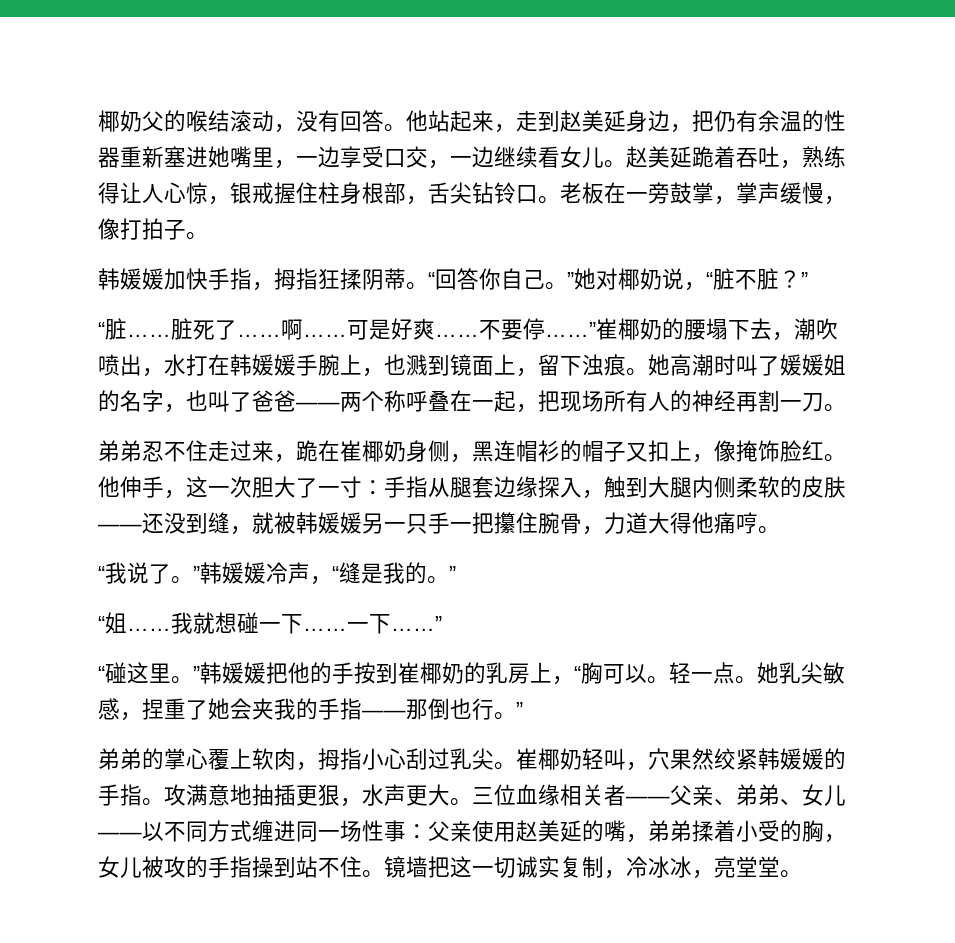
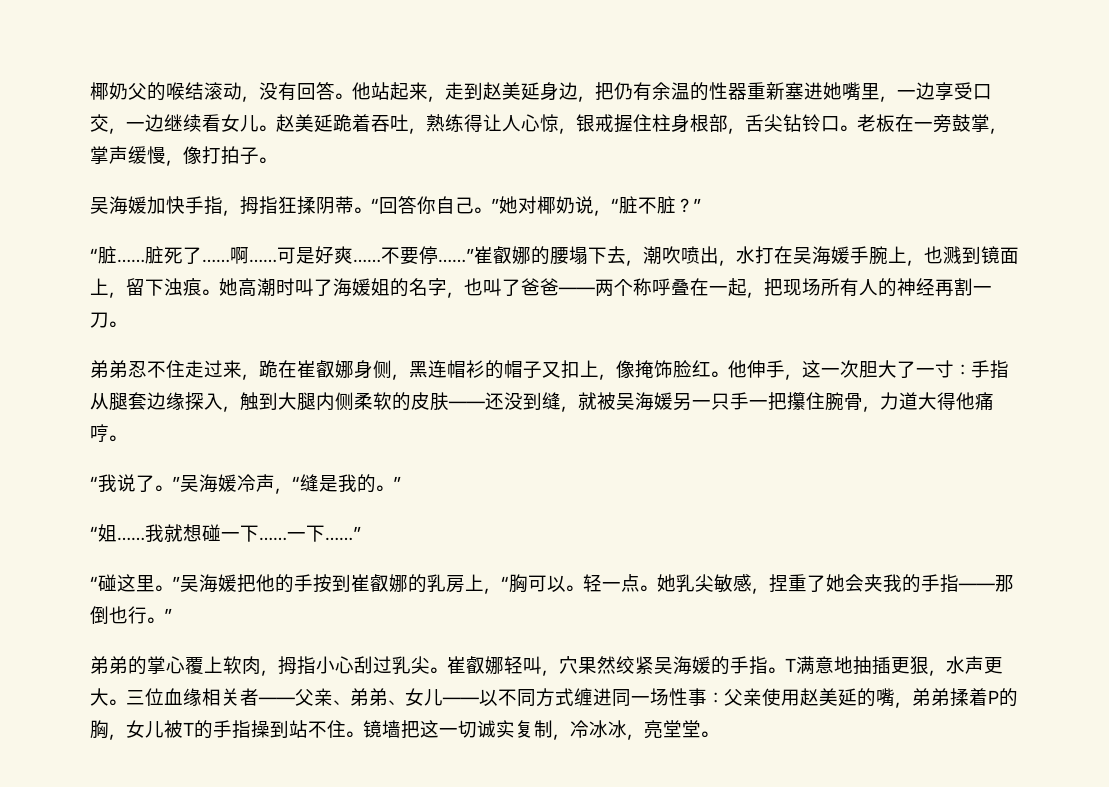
- 韩媛媛加快手指，拇指狂揉阴蒂。
+ 吴海媛加快手指，拇指狂揉阴蒂。
- 崔椰奶的腰塌下去，潮吹喷出，水打在韩媛媛手腕上，也溅到镜面上，留下浊痕。
+ 崔叡娜的腰塌下去，潮吹喷出，水打在吴海媛手腕上，也溅到镜面上，留下浊痕。
- 她高潮时叫了媛媛姐的名字，也叫了爸爸——两个称呼叠在一起，把现场所有人的神经再割一刀。
+ 她高潮时叫了海媛姐的名字，也叫了爸爸——两个称呼叠在一起，把现场所有人的神经再割一刀。
- 弟弟忍不住走过来，跪在崔椰奶身侧，黑连帽衫的帽子又扣上，像掩饰脸红。
+ 弟弟忍不住走过来，跪在崔叡娜身侧，黑连帽衫的帽子又扣上，像掩饰脸红。
- 他伸手，这一次胆大了一寸：手指从腿套边缘探入，触到大腿内侧柔软的皮肤——还没到缝，就被韩媛媛另一只手一把攥住腕骨，力道大得他痛哼。
+ 他伸手，这一次胆大了一寸：手指从腿套边缘探入，触到大腿内侧柔软的皮肤——还没到缝，就被吴海媛另一只手一把攥住腕骨，力道大得他痛哼。
- “我说了。”韩媛媛冷声，“缝是我的。”
+ “我说了。”吴海媛冷声，“缝是我的。”
- “碰这里。”韩媛媛把他的手按到崔椰奶的乳房上，“胸可以。
+ “碰这里。”吴海媛把他的手按到崔叡娜的乳房上，“胸可以。
- 崔椰奶轻叫，穴果然绞紧韩媛媛的手指。
+ 崔叡娜轻叫，穴果然绞紧吴海媛的手指。
- 攻满意地抽插更狠，水声更大。
+ T满意地抽插更狠，水声更大。
- 三位血缘相关者——父亲、弟弟、女儿——以不同方式缠进同一场性事：父亲使用赵美延的嘴，弟弟揉着小受的胸，女儿被攻的手指操到站不住。
+ 三位血缘相关者——父亲、弟弟、女儿——以不同方式缠进同一场性事：父亲使用赵美延的嘴，弟弟揉着P的胸，女儿被T的手指操到站不住。

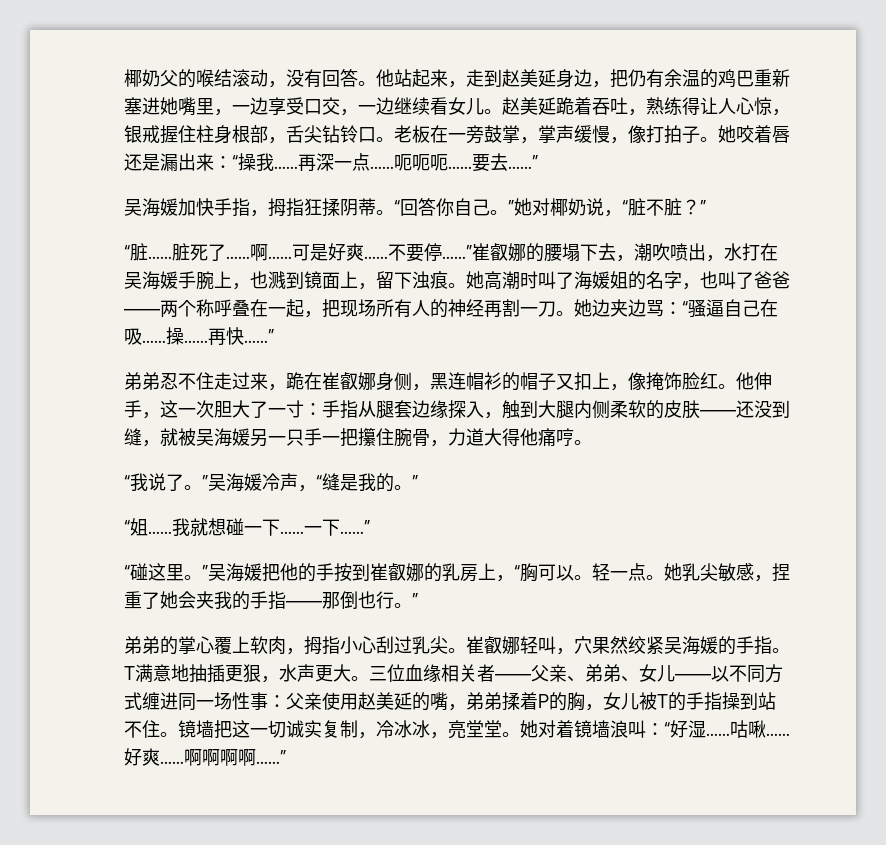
- 他站起来，走到赵美延身边，把仍有余温的性器重新塞进她嘴里，一边享受口交，一边继续看女儿。
+ 他站起来，走到赵美延身边，把仍有余温的鸡巴重新塞进她嘴里，一边享受口交，一边继续看女儿。
+ 她咬着唇还是漏出来：“操我……再深一点……呃呃呃……要去……”
+ 她边夹边骂：“骚逼自己在吸……操……再快……”
+ 她对着镜墙浪叫：“好湿……咕啾……好爽……啊啊啊啊……”

